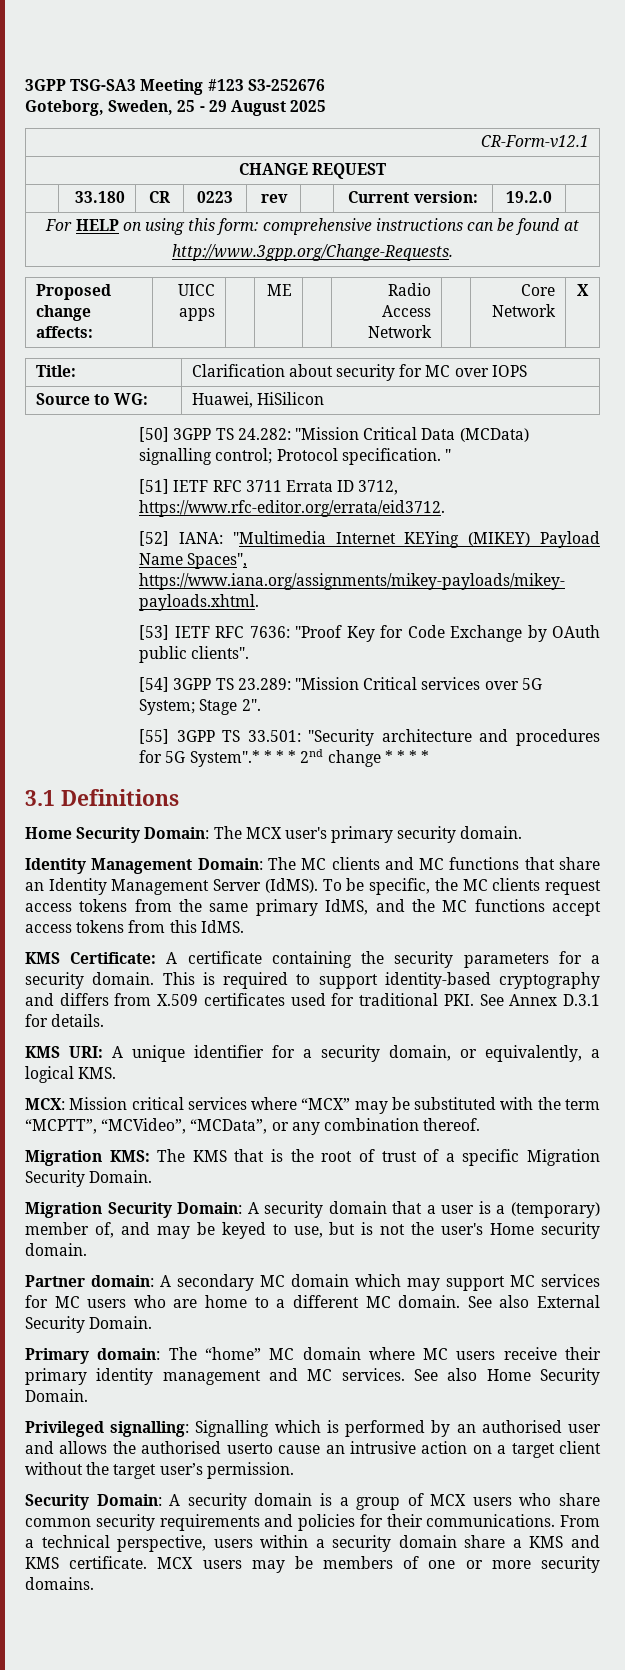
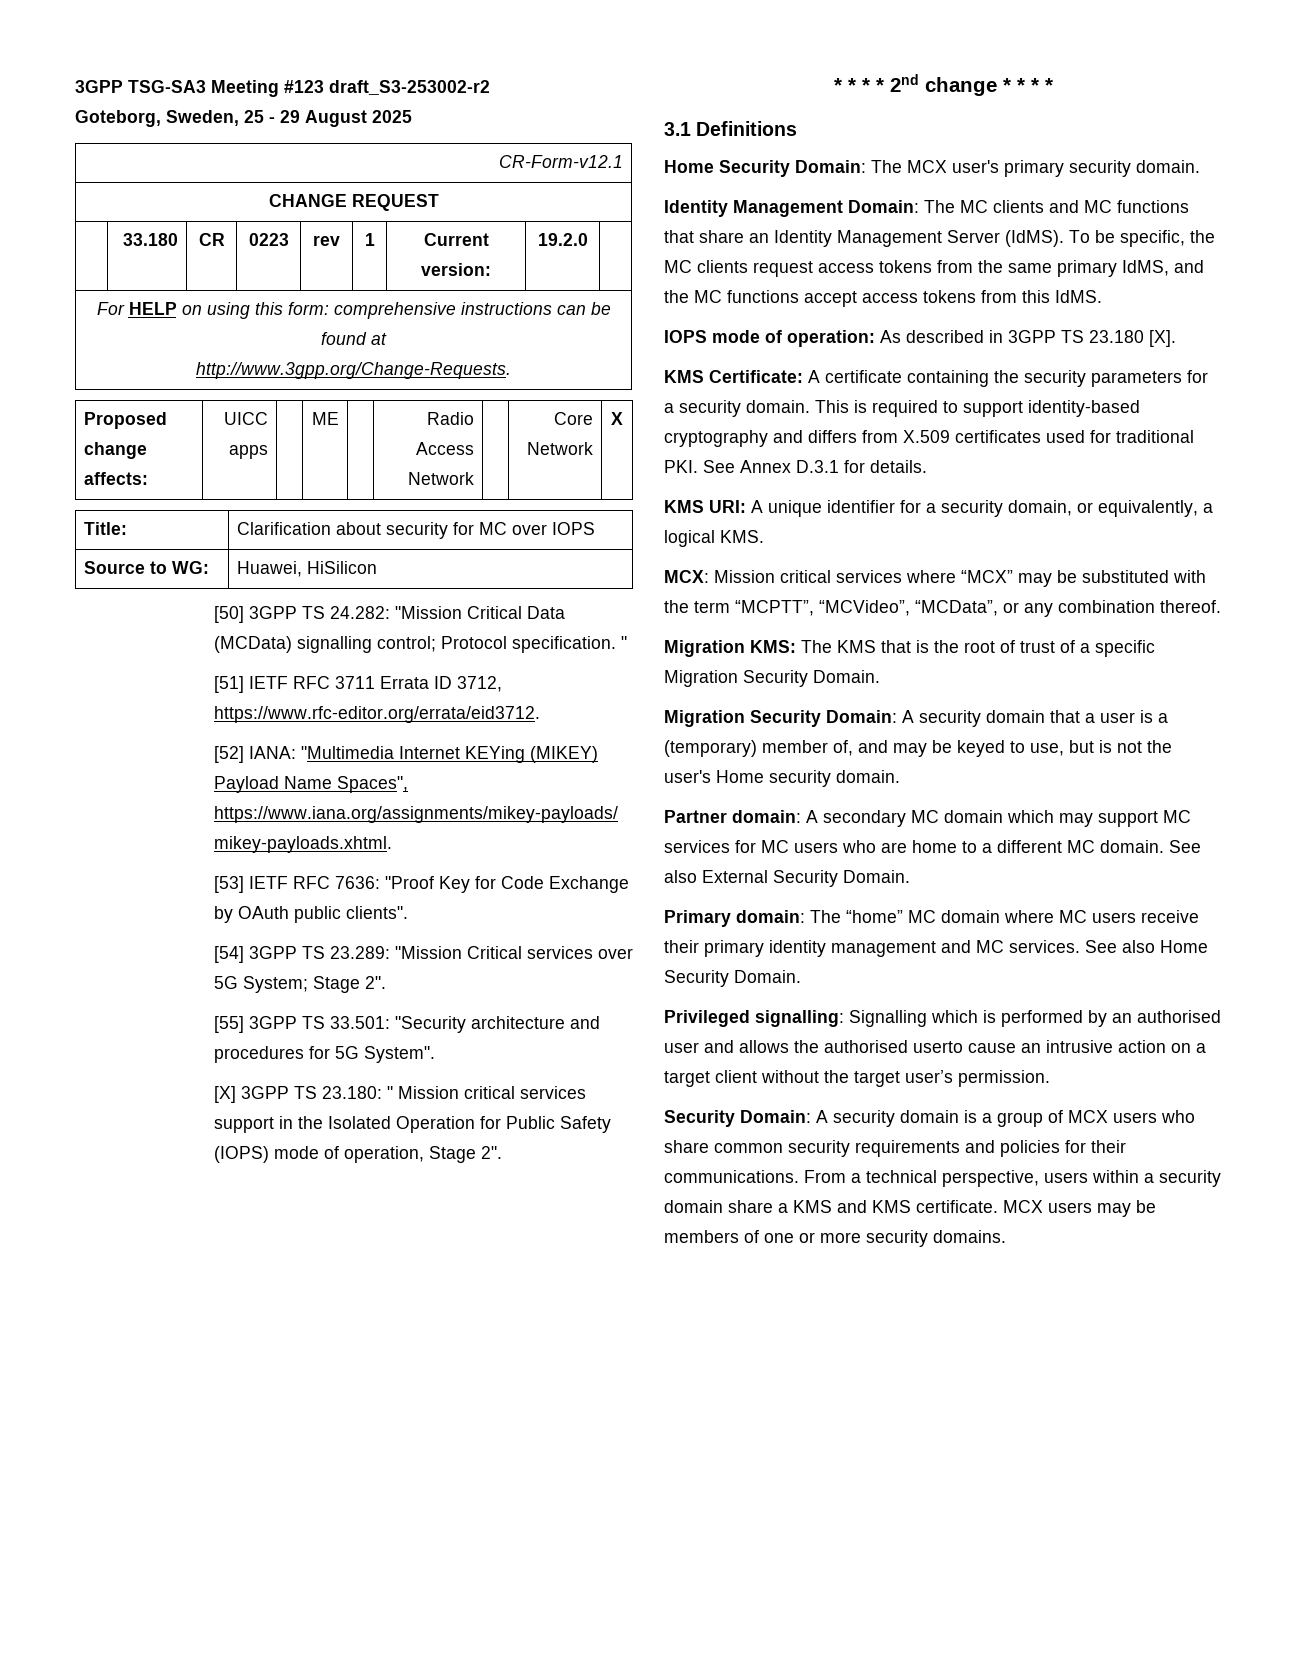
- 3GPP TSG-SA3 Meeting #123 S3-252676
+ 3GPP TSG-SA3 Meeting #123 draft_S3-253002-r2
- | 33.180 | CR | 0223 | rev | | Current version: | 19.2.0 |
+ | 33.180 | CR | 0223 | rev | 1 | Current version: | 19.2.0 |
- [55] 3GPP TS 33.501: "Security architecture and procedures for 5G System".* * * * 2nd change * * * *
+ [55] 3GPP TS 33.501: "Security architecture and procedures for 5G System".
+ [X] 3GPP TS 23.180: " Mission critical services support in the Isolated Operation for Public Safety (IOPS) mode of operation, Stage 2".
+ * * * * 2nd change * * * *
+ IOPS mode of operation: As described in 3GPP TS 23.180 [X].

